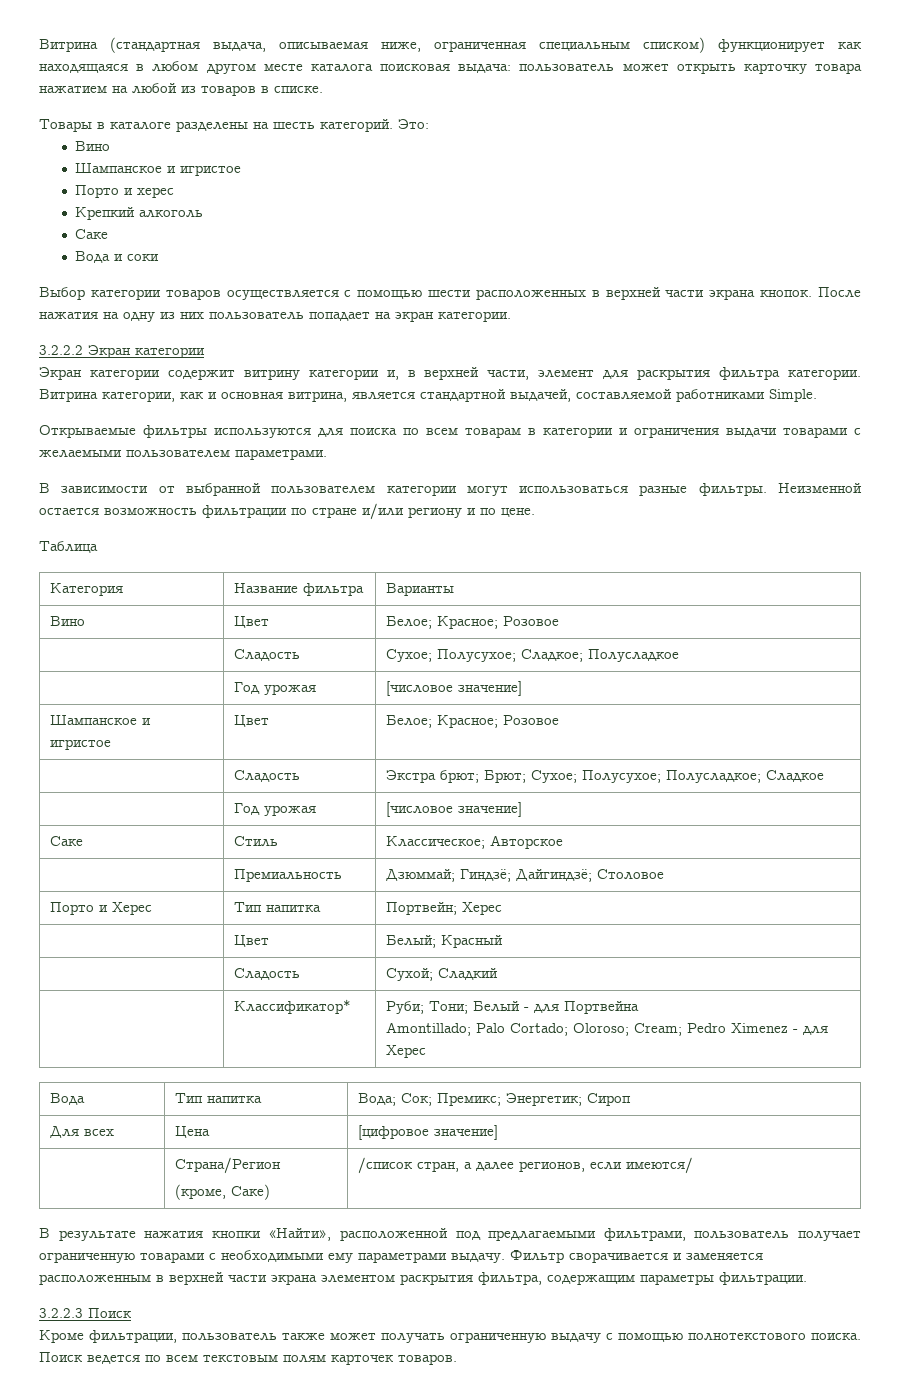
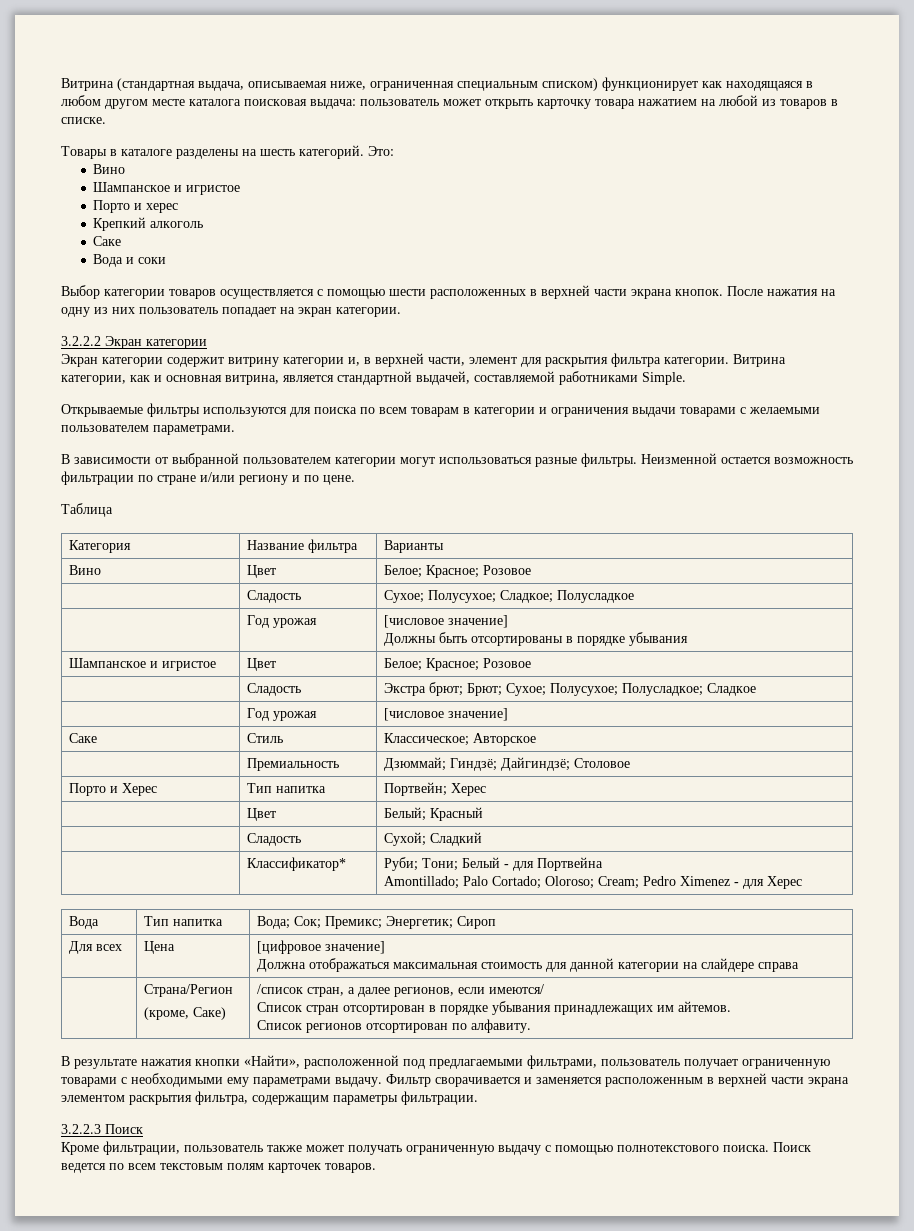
  | Сладость | Сухое; Полусухое; Сладкое; Полусладкое
  | Год урожая | [числовое значение]
+ Должны быть отсортированы в порядке убывания
  Для всех | Цена | [цифровое значение]
+ Должна отображаться максимальная стоимость для данной категории на слайдере справа
  | Страна/Регион
  (кроме, Саке) | /список стран, а далее регионов, если имеются/
+ Список стран отсортирован в порядке убывания принадлежащих им айтемов.
+ Список регионов отсортирован по алфавиту.

